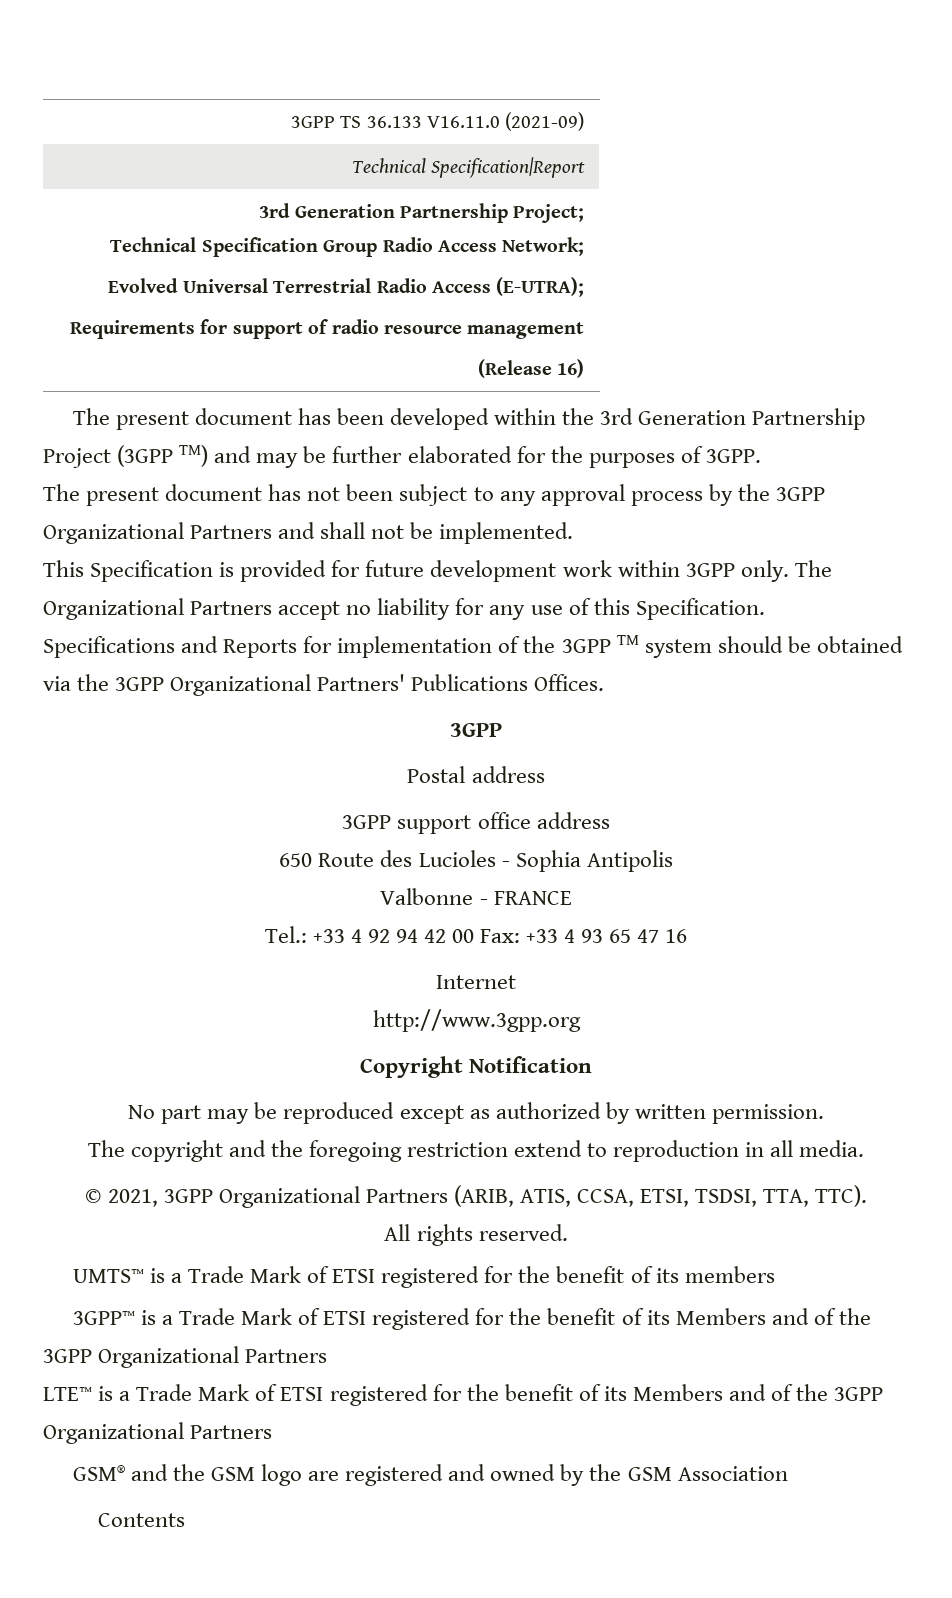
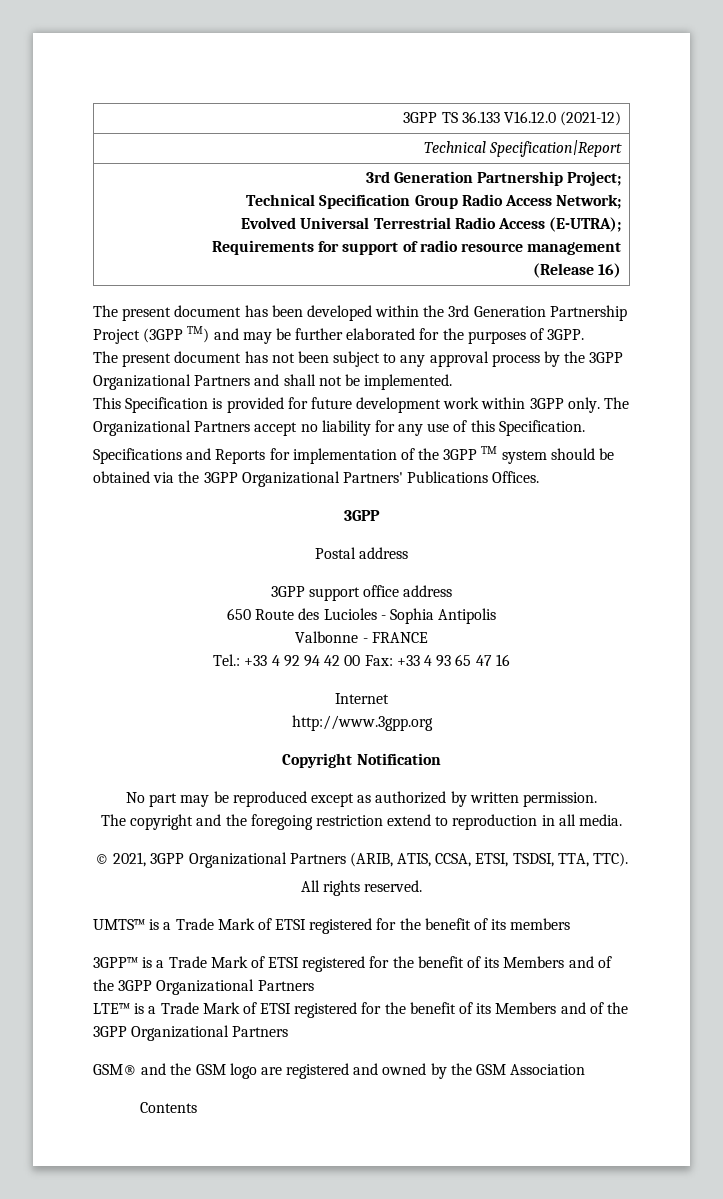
- 3GPP TS 36.133 V16.11.0 (2021-09)
+ 3GPP TS 36.133 V16.12.0 (2021-12)

